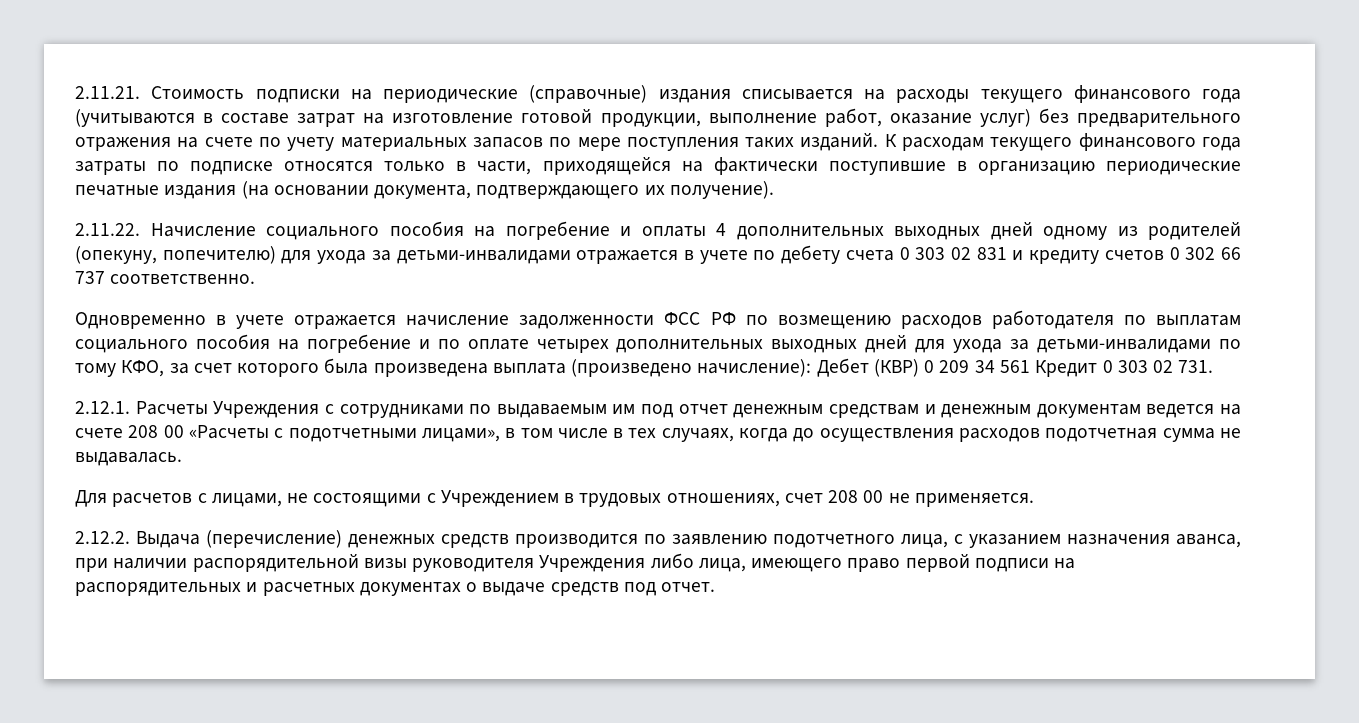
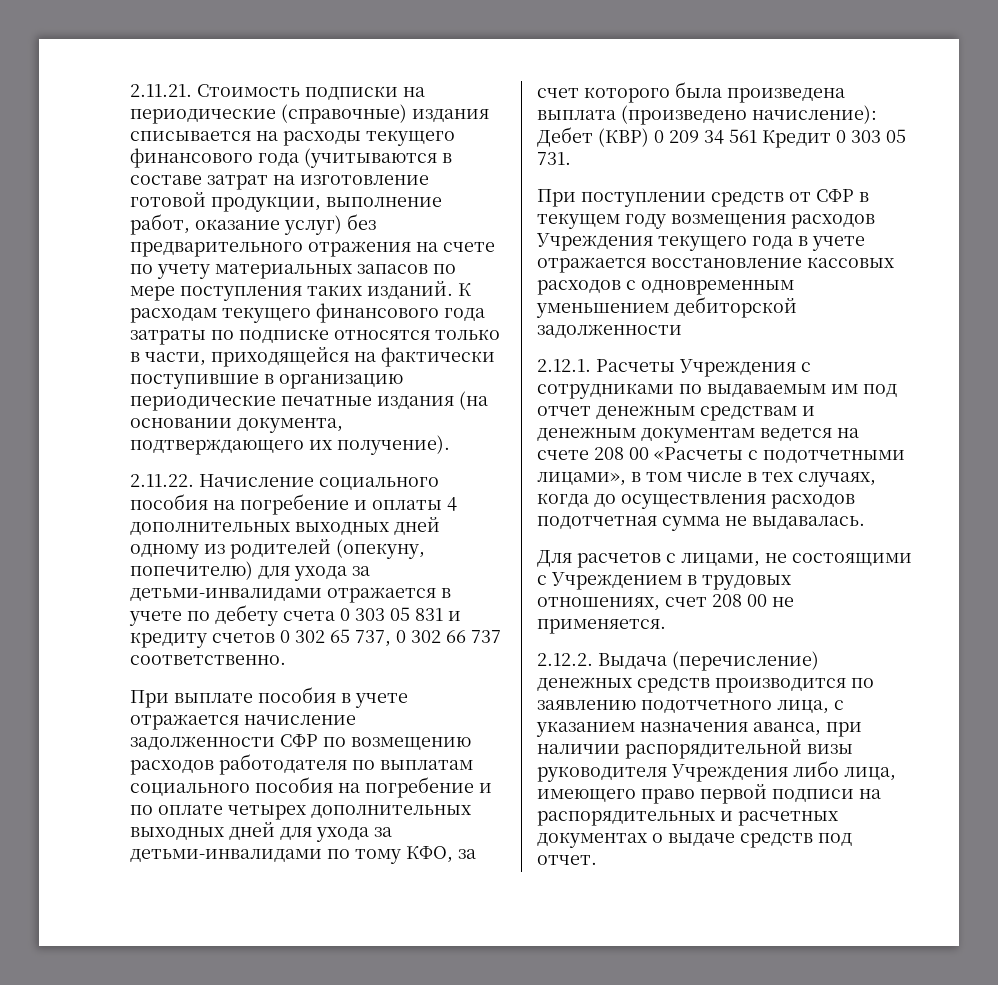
- 2.11.22. Начисление социального пособия на погребение и оплаты 4 дополнительных выходных дней одному из родителей (опекуну, попечителю) для ухода за детьми-инвалидами отражается в учете по дебету счета 0 303 02 831 и кредиту счетов 0 302 66 737 соответственно.
+ 2.11.22. Начисление социального пособия на погребение и оплаты 4 дополнительных выходных дней одному из родителей (опекуну, попечителю) для ухода за детьми-инвалидами отражается в учете по дебету счета 0 303 05 831 и кредиту счетов 0 302 65 737, 0 302 66 737 соответственно.
- Одновременно в учете отражается начисление задолженности ФСС РФ по возмещению расходов работодателя по выплатам социального пособия на погребение и по оплате четырех дополнительных выходных дней для ухода за детьми-инвалидами по тому КФО, за счет которого была произведена выплата (произведено начисление): Дебет (КВР) 0 209 34 561 Кредит 0 303 02 731.
+ При выплате пособия в учете отражается начисление задолженности СФР по возмещению расходов работодателя по выплатам социального пособия на погребение и по оплате четырех дополнительных выходных дней для ухода за детьми-инвалидами по тому КФО, за счет которого была произведена выплата (произведено начисление): Дебет (КВР) 0 209 34 561 Кредит 0 303 05 731.
+ При поступлении средств от СФР в текущем году возмещения расходов Учреждения текущего года в учете отражается восстановление кассовых расходов с одновременным уменьшением дебиторской задолженности

